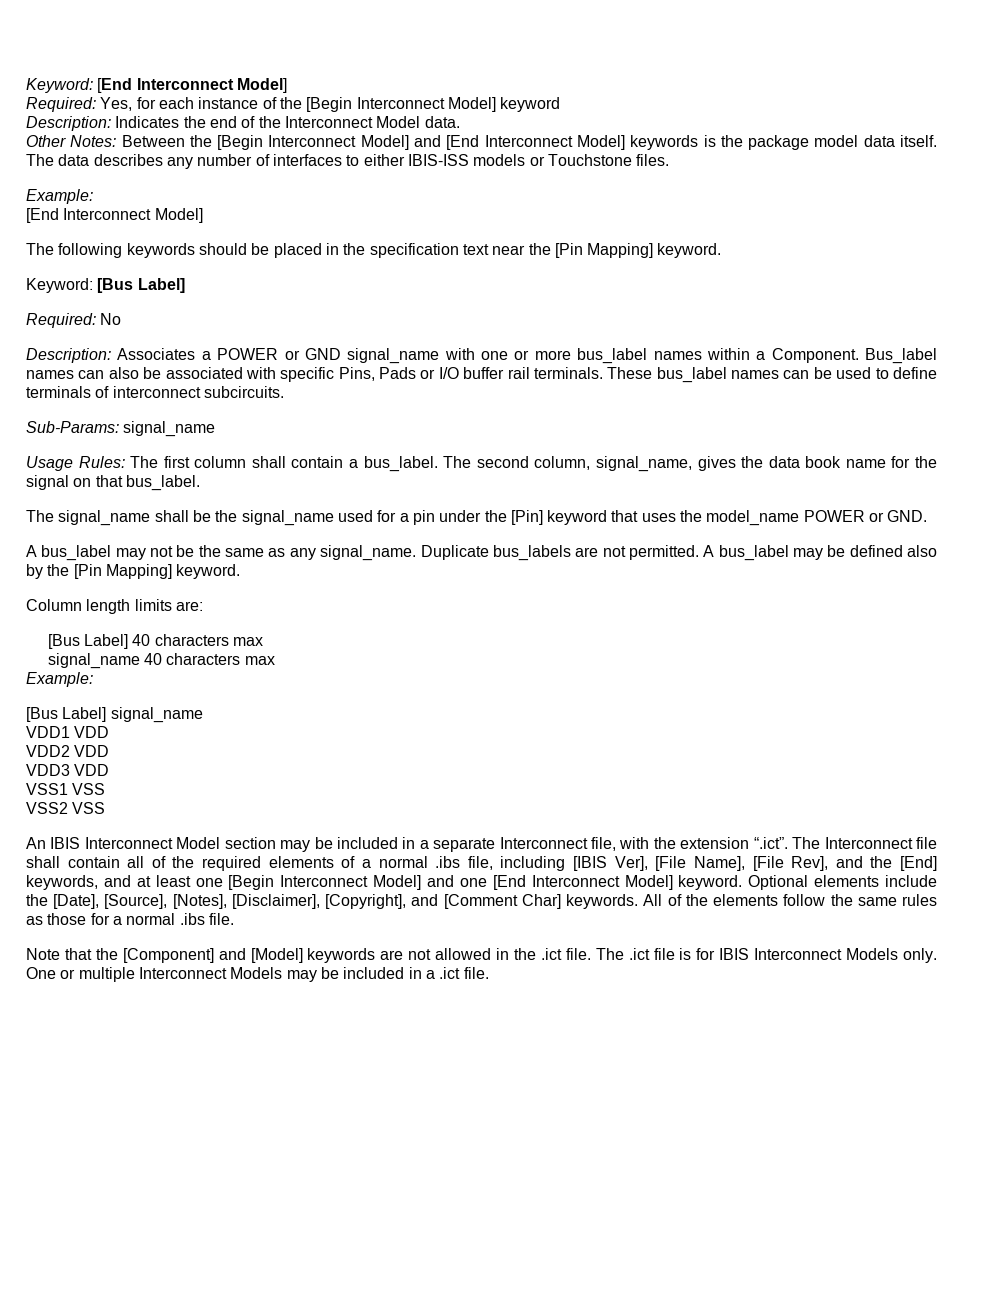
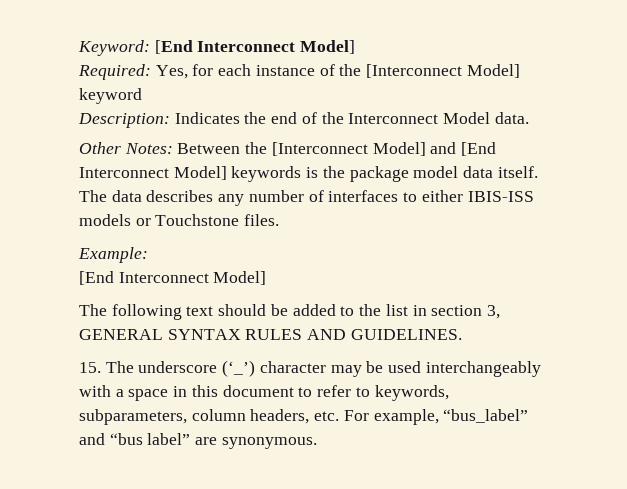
- Required: Yes, for each instance of the [Begin Interconnect Model] keyword
+ Required: Yes, for each instance of the [Interconnect Model] keyword
- Other Notes: Between the [Begin Interconnect Model] and [End Interconnect Model] keywords is the package model data itself.
+ Other Notes: Between the [Interconnect Model] and [End Interconnect Model] keywords is the package model data itself.
- The following keywords should be placed in the specification text near the [Pin Mapping] keyword.
- Keyword: [Bus Label]
- Required: No
- Description: Associates a POWER or GND signal_name with one or more bus_label names within a Component. Bus_label names can also be associated with specific Pins, Pads or I/O buffer rail terminals. These bus_label names can be used to define terminals of interconnect subcircuits.
- Sub-Params: signal_name
- Usage Rules: The first column shall contain a bus_label. The second column, signal_name, gives the data book name for the signal on that bus_label.
- The signal_name shall be the signal_name used for a pin under the [Pin] keyword that uses the model_name POWER or GND.
- A bus_label may not be the same as any signal_name. Duplicate bus_labels are not permitted. A bus_label may be defined also by the [Pin Mapping] keyword.
- Column length limits are:
- [Bus Label] 40 characters max
- signal_name 40 characters max
- Example:
- [Bus Label] signal_name
- VDD1 VDD
- VDD2 VDD
- VDD3 VDD
- VSS1 VSS
- VSS2 VSS
- An IBIS Interconnect Model section may be included in a separate Interconnect file, with the extension “.ict”. The Interconnect file shall contain all of the required elements of a normal .ibs file, including [IBIS Ver], [File Name], [File Rev], and the [End] keywords, and at least one [Begin Interconnect Model] and one [End Interconnect Model] keyword. Optional elements include the [Date], [Source], [Notes], [Disclaimer], [Copyright], and [Comment Char] keywords. All of the elements follow the same rules as those for a normal .ibs file.
- Note that the [Component] and [Model] keywords are not allowed in the .ict file. The .ict file is for IBIS Interconnect Models only. One or multiple Interconnect Models may be included in a .ict file.
+ The following text should be added to the list in section 3, GENERAL SYNTAX RULES AND GUIDELINES.
+ 15. The underscore (‘_’) character may be used interchangeably with a space in this document to refer to keywords, subparameters, column headers, etc. For example, “bus_label” and “bus label” are synonymous.

